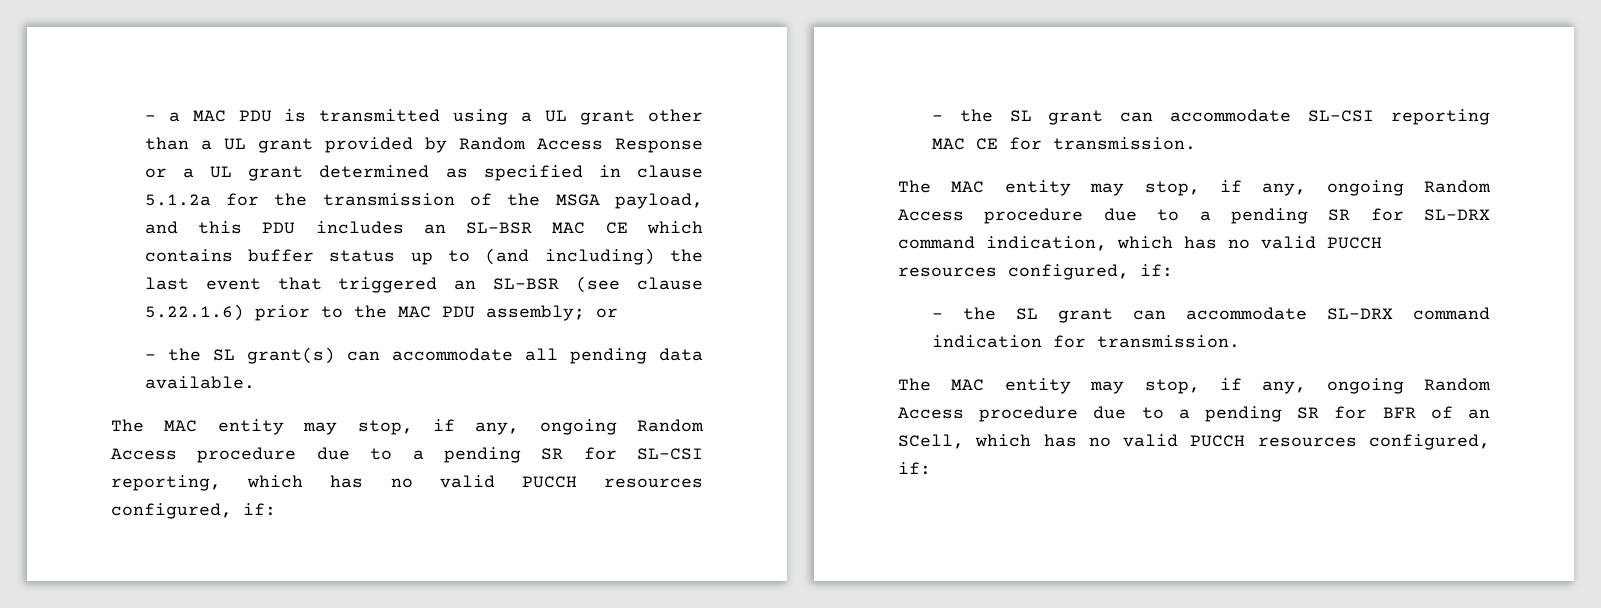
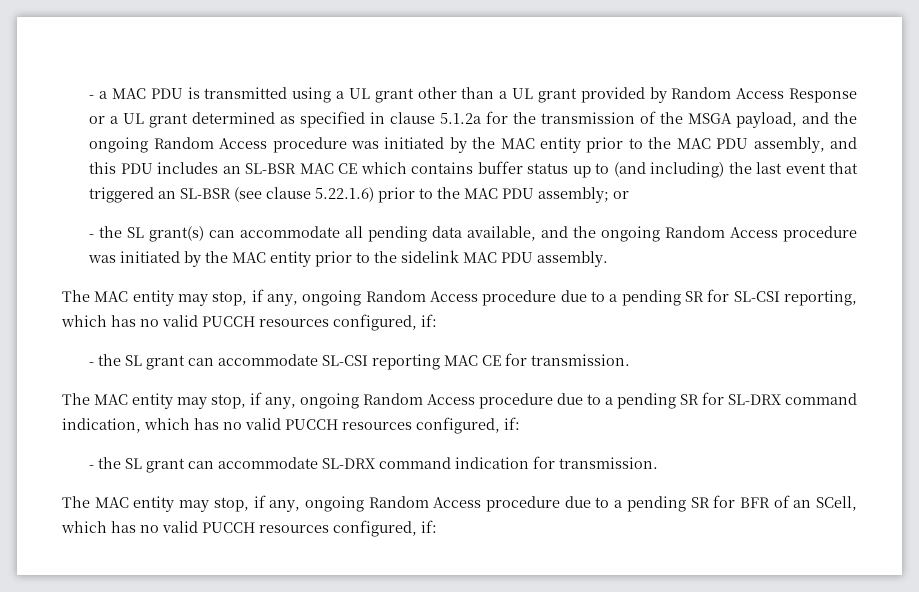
- - a MAC PDU is transmitted using a UL grant other than a UL grant provided by Random Access Response or a UL grant determined as specified in clause 5.1.2a for the transmission of the MSGA payload, and this PDU includes an SL-BSR MAC CE which contains buffer status up to (and including) the last event that triggered an SL-BSR (see clause 5.22.1.6) prior to the MAC PDU assembly;
+ - a MAC PDU is transmitted using a UL grant other than a UL grant provided by Random Access Response or a UL grant determined as specified in clause 5.1.2a for the transmission of the MSGA payload, and the ongoing Random Access procedure was initiated by the MAC entity prior to the MAC PDU assembly, and this PDU includes an SL-BSR MAC CE which contains buffer status up to (and including) the last event that triggered an SL-BSR (see clause 5.22.1.6) prior to the MAC PDU assembly;
- - the SL grant(s) can accommodate all pending data available.
+ - the SL grant(s) can accommodate all pending data available, and the ongoing Random Access procedure was initiated by the MAC entity prior to the sidelink MAC PDU assembly.

